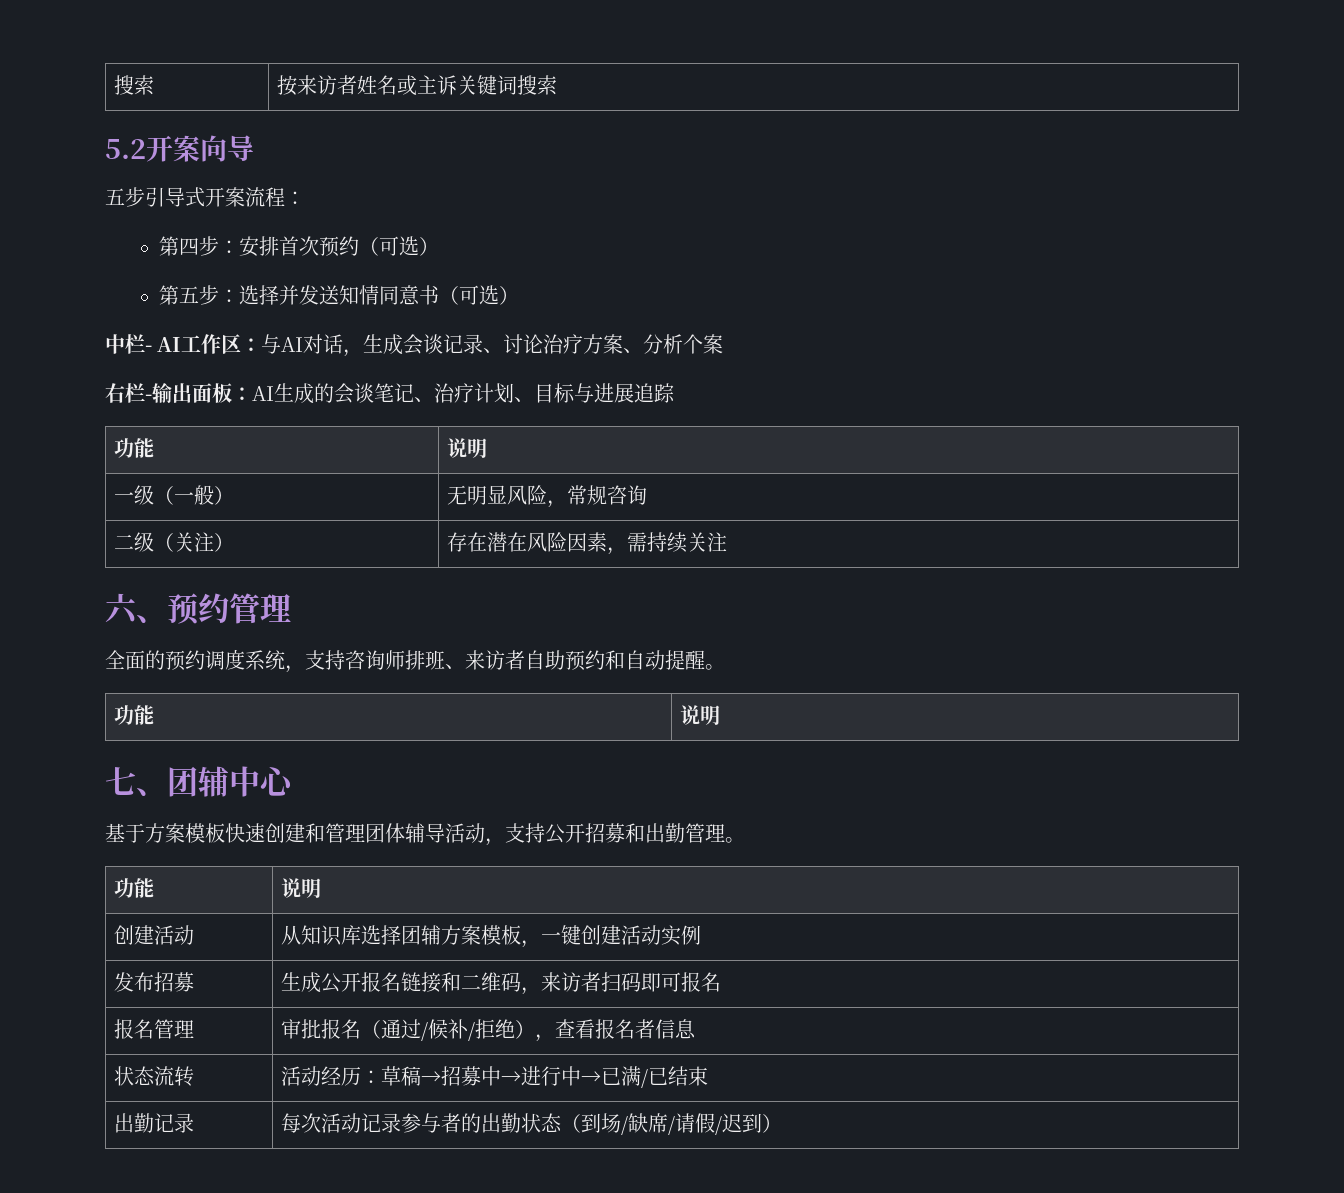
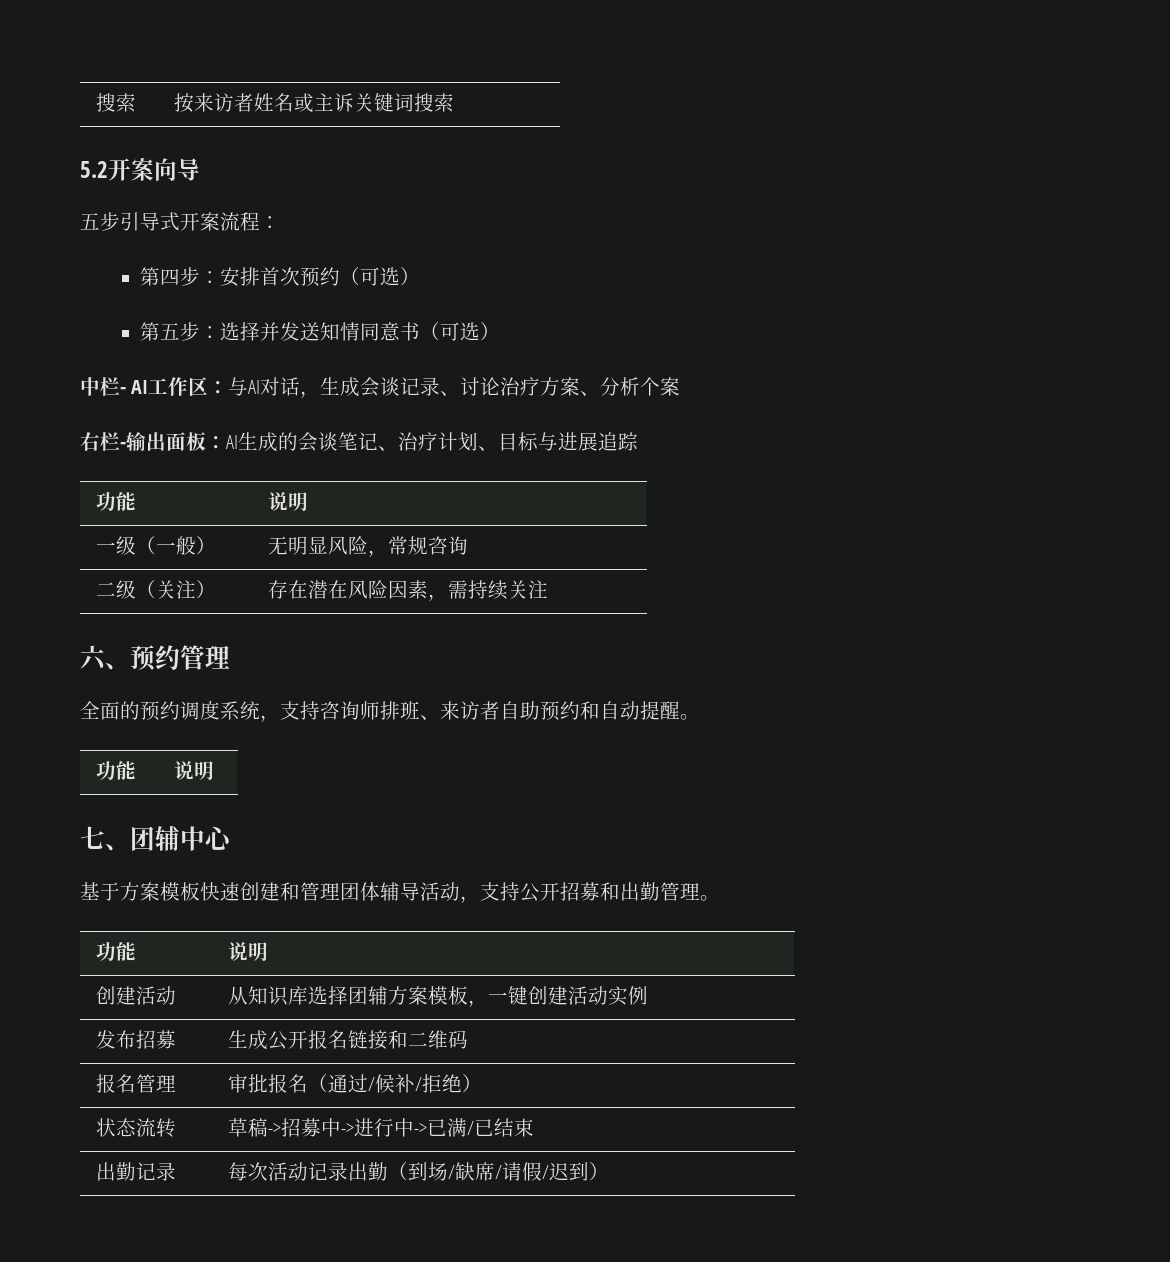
- 发布招募 | 生成公开报名链接和二维码，来访者扫码即可报名
+ 发布招募 | 生成公开报名链接和二维码
- 报名管理 | 审批报名（通过/候补/拒绝），查看报名者信息
- 状态流转 | 活动经历：草稿→招募中→进行中→已满/已结束
+ 报名管理 | 审批报名（通过/候补/拒绝）
+ 状态流转 | 草稿->招募中->进行中->已满/已结束
- 出勤记录 | 每次活动记录参与者的出勤状态（到场/缺席/请假/迟到）
+ 出勤记录 | 每次活动记录出勤（到场/缺席/请假/迟到）

